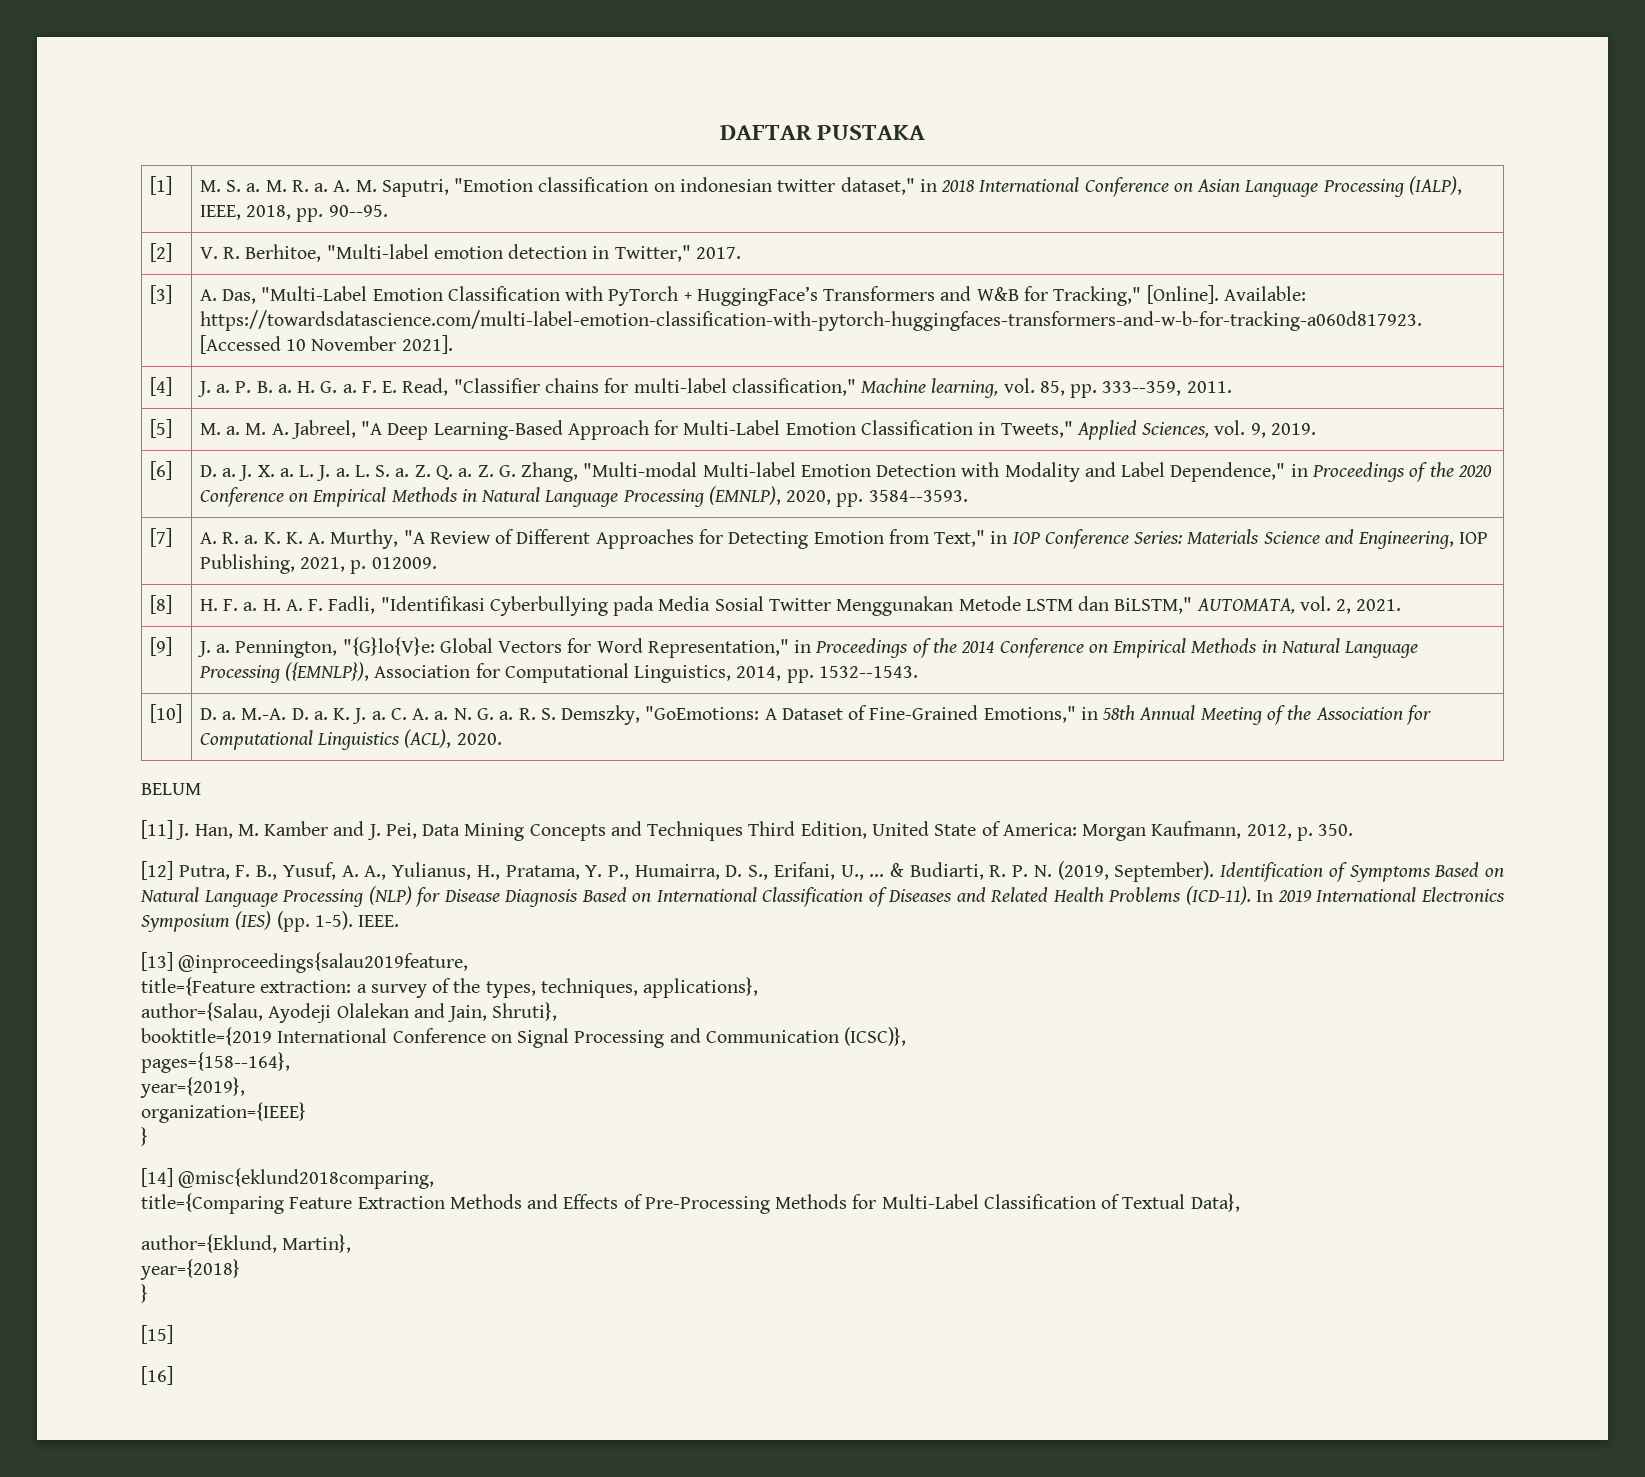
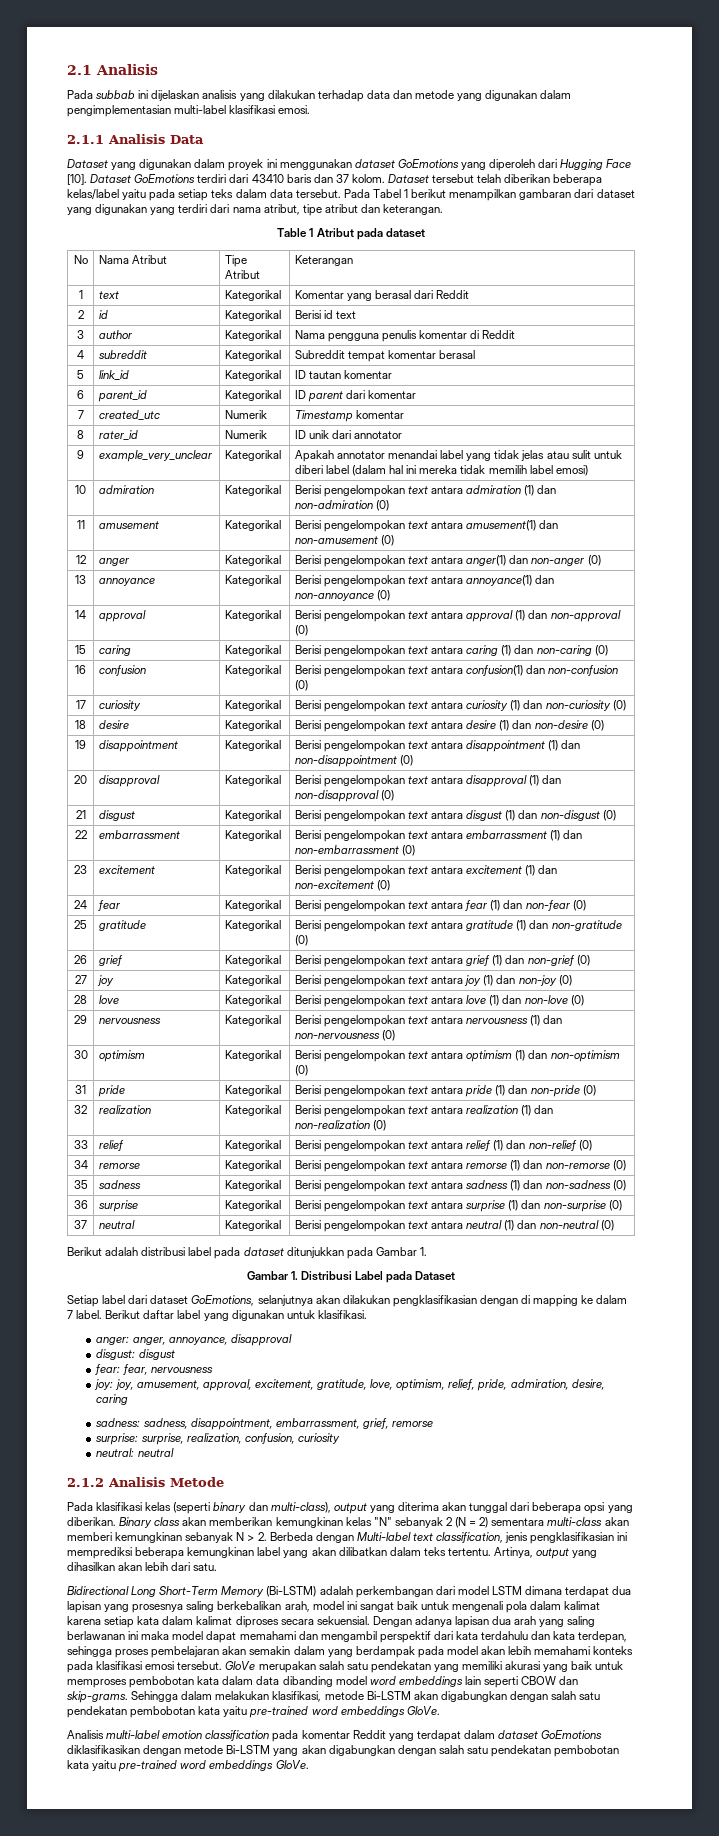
- DAFTAR PUSTAKA
- [1] | M. S. a. M. R. a. A. M. Saputri, "Emotion classification on indonesian twitter dataset," in 2018 International Conference on Asian Language Processing (IALP), IEEE, 2018, pp. 90--95.
- [2] | V. R. Berhitoe, "Multi-label emotion detection in Twitter," 2017.
- [3] | A. Das, "Multi-Label Emotion Classification with PyTorch + HuggingFace’s Transformers and W&B for Tracking," [Online]. Available: https://towardsdatascience.com/multi-label-emotion-classification-with-pytorch-huggingfaces-transformers-and-w-b-for-tracking-a060d817923. [Accessed 10 November 2021].
- [4] | J. a. P. B. a. H. G. a. F. E. Read, "Classifier chains for multi-label classification," Machine learning, vol. 85, pp. 333--359, 2011.
- [5] | M. a. M. A. Jabreel, "A Deep Learning-Based Approach for Multi-Label Emotion Classification in Tweets," Applied Sciences, vol. 9, 2019.
- [6] | D. a. J. X. a. L. J. a. L. S. a. Z. Q. a. Z. G. Zhang, "Multi-modal Multi-label Emotion Detection with Modality and Label Dependence," in Proceedings of the 2020 Conference on Empirical Methods in Natural Language Processing (EMNLP), 2020, pp. 3584--3593.
- [7] | A. R. a. K. K. A. Murthy, "A Review of Different Approaches for Detecting Emotion from Text," in IOP Conference Series: Materials Science and Engineering, IOP Publishing, 2021, p. 012009.
- [8] | H. F. a. H. A. F. Fadli, "Identifikasi Cyberbullying pada Media Sosial Twitter Menggunakan Metode LSTM dan BiLSTM," AUTOMATA, vol. 2, 2021.
- [9] | J. a. Pennington, "{G}lo{V}e: Global Vectors for Word Representation," in Proceedings of the 2014 Conference on Empirical Methods in Natural Language Processing ({EMNLP}), Association for Computational Linguistics, 2014, pp. 1532--1543.
- [10] | D. a. M.-A. D. a. K. J. a. C. A. a. N. G. a. R. S. Demszky, "GoEmotions: A Dataset of Fine-Grained Emotions," in 58th Annual Meeting of the Association for Computational Linguistics (ACL), 2020.
- BELUM
- [11] J. Han, M. Kamber and J. Pei, Data Mining Concepts and Techniques Third Edition, United State of America: Morgan Kaufmann, 2012, p. 350.
- [12] Putra, F. B., Yusuf, A. A., Yulianus, H., Pratama, Y. P., Humairra, D. S., Erifani, U., ... & Budiarti, R. P. N. (2019, September). Identification of Symptoms Based on Natural Language Processing (NLP) for Disease Diagnosis Based on International Classification of Diseases and Related Health Problems (ICD-11). In 2019 International Electronics Symposium (IES) (pp. 1-5). IEEE.
- [13] @inproceedings{salau2019feature,
- title={Feature extraction: a survey of the types, techniques, applications},
- author={Salau, Ayodeji Olalekan and Jain, Shruti},
- booktitle={2019 International Conference on Signal Processing and Communication (ICSC)},
- pages={158--164},
- year={2019},
- organization={IEEE}
- }
- [14] @misc{eklund2018comparing,
- title={Comparing Feature Extraction Methods and Effects of Pre-Processing Methods for Multi-Label Classification of Textual Data},
- author={Eklund, Martin},
- year={2018}
- }
- [15]
- [16]
+ 2.1 Analisis
+ Pada subbab ini dijelaskan analisis yang dilakukan terhadap data dan metode yang digunakan dalam pengimplementasian multi-label klasifikasi emosi.
+ 2.1.1 Analisis Data
+ Dataset yang digunakan dalam proyek ini menggunakan dataset GoEmotions yang diperoleh dari Hugging Face [10]. Dataset GoEmotions terdiri dari 43410 baris dan 37 kolom. Dataset tersebut telah diberikan beberapa kelas/label yaitu pada setiap teks dalam data tersebut. Pada Tabel 1 berikut menampilkan gambaran dari dataset yang digunakan yang terdiri dari nama atribut, tipe atribut dan keterangan.
+ Table 1 Atribut pada dataset
+ No | Nama Atribut | Tipe Atribut | Keterangan
+ 1 | text | Kategorikal | Komentar yang berasal dari Reddit
+ 2 | id | Kategorikal | Berisi id text
+ 3 | author | Kategorikal | Nama pengguna penulis komentar di Reddit
+ 4 | subreddit | Kategorikal | Subreddit tempat komentar berasal
+ 5 | link_id | Kategorikal | ID tautan komentar
+ 6 | parent_id | Kategorikal | ID parent dari komentar
+ 7 | created_utc | Numerik | Timestamp komentar
+ 8 | rater_id | Numerik | ID unik dari annotator
+ 9 | example_very_unclear | Kategorikal | Apakah annotator menandai label yang tidak jelas atau sulit untuk diberi label (dalam hal ini mereka tidak memilih label emosi)
+ 10 | admiration | Kategorikal | Berisi pengelompokan text antara admiration (1) dan non-admiration (0)
+ 11 | amusement | Kategorikal | Berisi pengelompokan text antara amusement(1) dan non-amusement (0)
+ 12 | anger | Kategorikal | Berisi pengelompokan text antara anger(1) dan non-anger (0)
+ 13 | annoyance | Kategorikal | Berisi pengelompokan text antara annoyance(1) dan non-annoyance (0)
+ 14 | approval | Kategorikal | Berisi pengelompokan text antara approval (1) dan non-approval (0)
+ 15 | caring | Kategorikal | Berisi pengelompokan text antara caring (1) dan non-caring (0)
+ 16 | confusion | Kategorikal | Berisi pengelompokan text antara confusion(1) dan non-confusion (0)
+ 17 | curiosity | Kategorikal | Berisi pengelompokan text antara curiosity (1) dan non-curiosity (0)
+ 18 | desire | Kategorikal | Berisi pengelompokan text antara desire (1) dan non-desire (0)
+ 19 | disappointment | Kategorikal | Berisi pengelompokan text antara disappointment (1) dan non-disappointment (0)
+ 20 | disapproval | Kategorikal | Berisi pengelompokan text antara disapproval (1) dan non-disapproval (0)
+ 21 | disgust | Kategorikal | Berisi pengelompokan text antara disgust (1) dan non-disgust (0)
+ 22 | embarrassment | Kategorikal | Berisi pengelompokan text antara embarrassment (1) dan non-embarrassment (0)
+ 23 | excitement | Kategorikal | Berisi pengelompokan text antara excitement (1) dan non-excitement (0)
+ 24 | fear | Kategorikal | Berisi pengelompokan text antara fear (1) dan non-fear (0)
+ 25 | gratitude | Kategorikal | Berisi pengelompokan text antara gratitude (1) dan non-gratitude (0)
+ 26 | grief | Kategorikal | Berisi pengelompokan text antara grief (1) dan non-grief (0)
+ 27 | joy | Kategorikal | Berisi pengelompokan text antara joy (1) dan non-joy (0)
+ 28 | love | Kategorikal | Berisi pengelompokan text antara love (1) dan non-love (0)
+ 29 | nervousness | Kategorikal | Berisi pengelompokan text antara nervousness (1) dan non-nervousness (0)
+ 30 | optimism | Kategorikal | Berisi pengelompokan text antara optimism (1) dan non-optimism (0)
+ 31 | pride | Kategorikal | Berisi pengelompokan text antara pride (1) dan non-pride (0)
+ 32 | realization | Kategorikal | Berisi pengelompokan text antara realization (1) dan non-realization (0)
+ 33 | relief | Kategorikal | Berisi pengelompokan text antara relief (1) dan non-relief (0)
+ 34 | remorse | Kategorikal | Berisi pengelompokan text antara remorse (1) dan non-remorse (0)
+ 35 | sadness | Kategorikal | Berisi pengelompokan text antara sadness (1) dan non-sadness (0)
+ 36 | surprise | Kategorikal | Berisi pengelompokan text antara surprise (1) dan non-surprise (0)
+ 37 | neutral | Kategorikal | Berisi pengelompokan text antara neutral (1) dan non-neutral (0)
+ Berikut adalah distribusi label pada dataset ditunjukkan pada Gambar 1.
+ Gambar 1. Distribusi Label pada Dataset
+ Setiap label dari dataset GoEmotions, selanjutnya akan dilakukan pengklasifikasian dengan di mapping ke dalam 7 label. Berikut daftar label yang digunakan untuk klasifikasi.
+ anger: anger, annoyance, disapproval
+ disgust: disgust
+ fear: fear, nervousness
+ joy: joy, amusement, approval, excitement, gratitude, love, optimism, relief, pride, admiration, desire, caring
+ sadness: sadness, disappointment, embarrassment, grief, remorse
+ surprise: surprise, realization, confusion, curiosity
+ neutral: neutral
+ 2.1.2 Analisis Metode
+ Pada klasifikasi kelas (seperti binary dan multi-class), output yang diterima akan tunggal dari beberapa opsi yang diberikan. Binary class akan memberikan kemungkinan kelas "N" sebanyak 2 (N = 2) sementara multi-class akan memberi kemungkinan sebanyak N > 2. Berbeda dengan Multi-label text classification, jenis pengklasifikasian ini memprediksi beberapa kemungkinan label yang akan dilibatkan dalam teks tertentu. Artinya, output yang dihasilkan akan lebih dari satu.
+ Bidirectional Long Short-Term Memory (Bi-LSTM) adalah perkembangan dari model LSTM dimana terdapat dua lapisan yang prosesnya saling berkebalikan arah, model ini sangat baik untuk mengenali pola dalam kalimat karena setiap kata dalam kalimat diproses secara sekuensial. Dengan adanya lapisan dua arah yang saling berlawanan ini maka model dapat memahami dan mengambil perspektif dari kata terdahulu dan kata terdepan, sehingga proses pembelajaran akan semakin dalam yang berdampak pada model akan lebih memahami konteks pada klasifikasi emosi tersebut. GloVe merupakan salah satu pendekatan yang memiliki akurasi yang baik untuk memproses pembobotan kata dalam data dibanding model word embeddings lain seperti CBOW dan skip-grams. Sehingga dalam melakukan klasifikasi, metode Bi-LSTM akan digabungkan dengan salah satu pendekatan pembobotan kata yaitu pre-trained word embeddings GloVe.
+ Analisis multi-label emotion classification pada komentar Reddit yang terdapat dalam dataset GoEmotions diklasifikasikan dengan metode Bi-LSTM yang akan digabungkan dengan salah satu pendekatan pembobotan kata yaitu pre-trained word embeddings GloVe.

